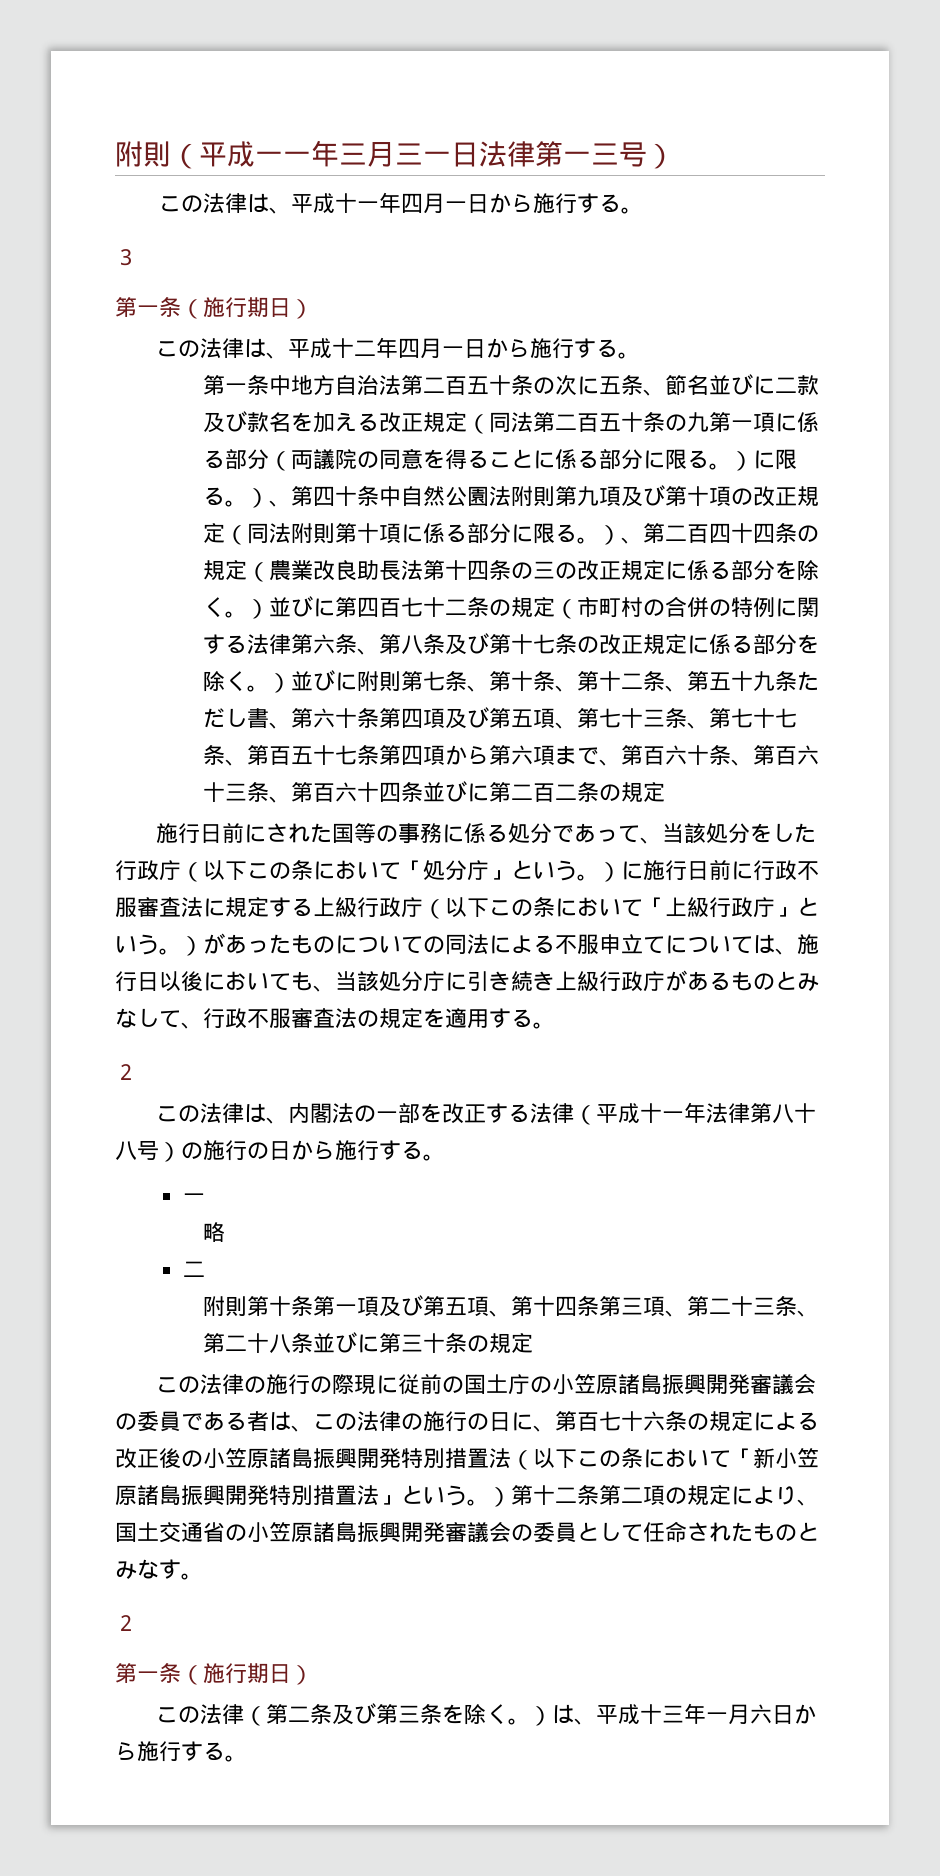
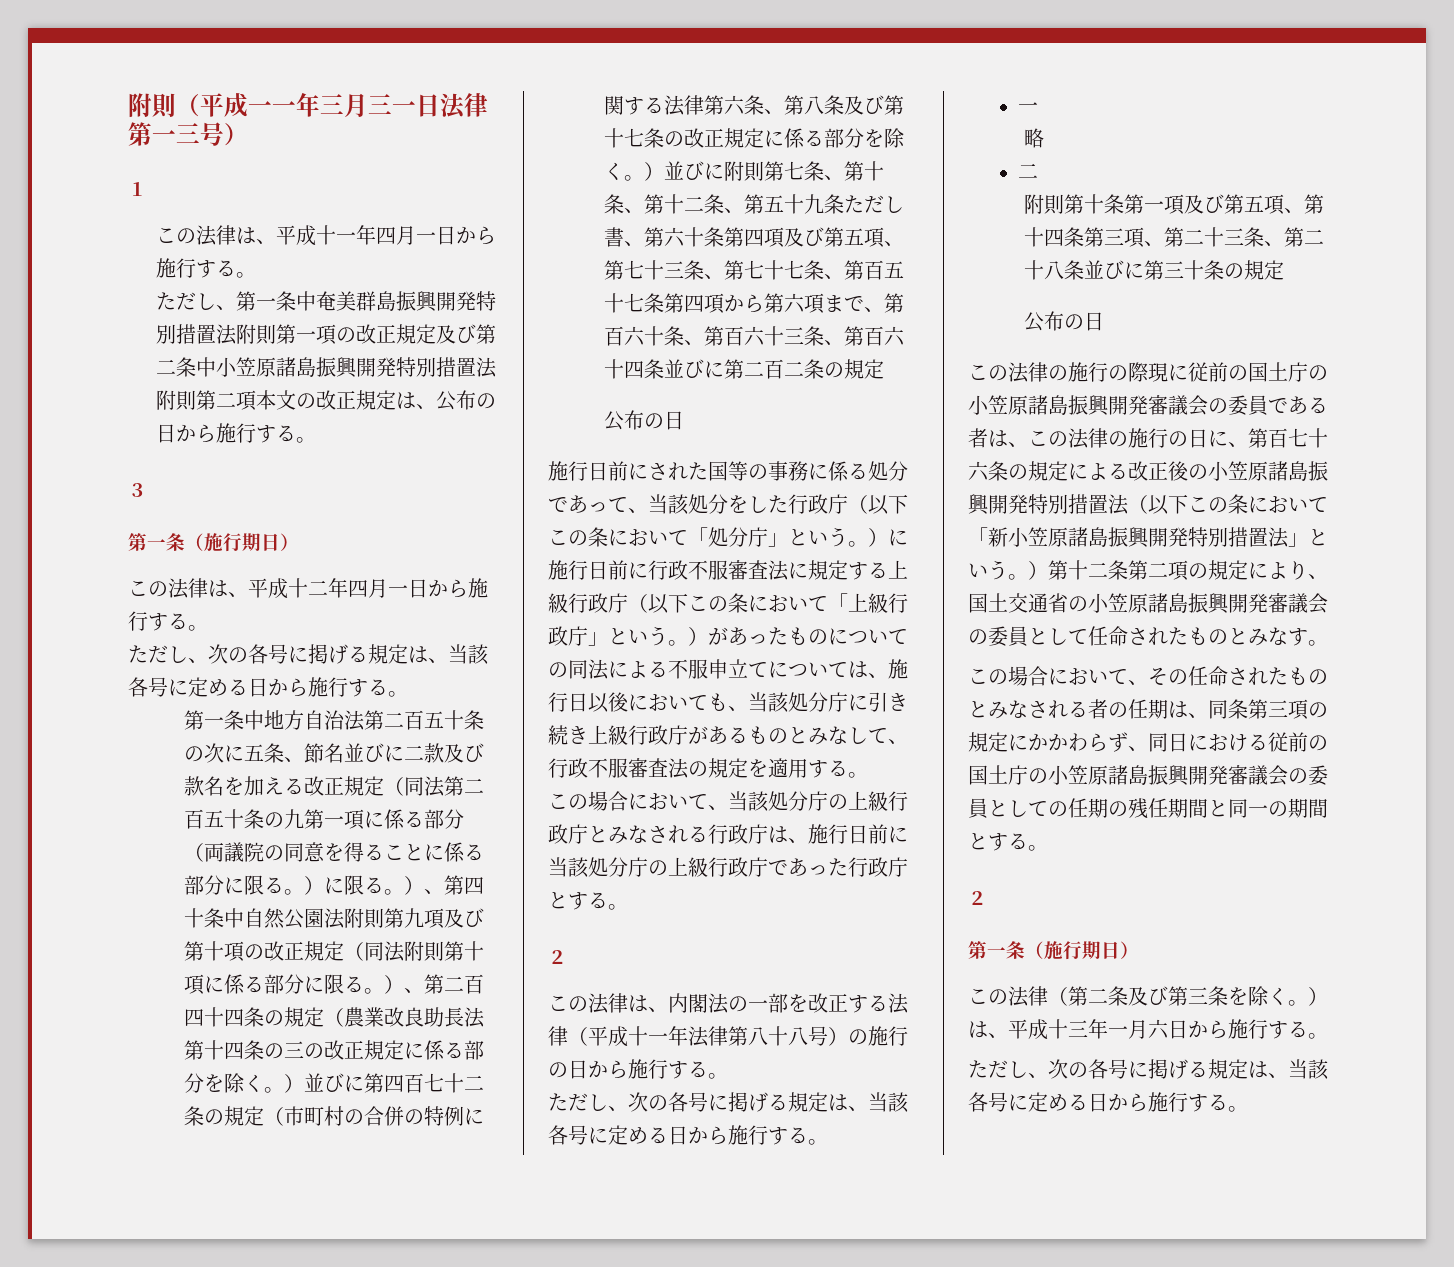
+ １
+ ただし、第一条中奄美群島振興開発特別措置法附則第一項の改正規定及び第二条中小笠原諸島振興開発特別措置法附則第二項本文の改正規定は、公布の日から施行する。
  この法律は、平成十二年四月一日から施行する。
+ ただし、次の各号に掲げる規定は、当該各号に定める日から施行する。
  第一条中地方自治法第二百五十条の次に五条、節名並びに二款及び款名を加える改正規定（同法第二百五十条の九第一項に係る部分（両議院の同意を得ることに係る部分に限る。）に限る。）、第四十条中自然公園法附則第九項及び第十項の改正規定（同法附則第十項に係る部分に限る。）、第二百四十四条の規定（農業改良助長法第十四条の三の改正規定に係る部分を除く。）並びに第四百七十二条の規定（市町村の合併の特例に関する法律第六条、第八条及び第十七条の改正規定に係る部分を除く。）並びに附則第七条、第十条、第十二条、第五十九条ただし書、第六十条第四項及び第五項、第七十三条、第七十七条、第百五十七条第四項から第六項まで、第百六十条、第百六十三条、第百六十四条並びに第二百二条の規定
+ 公布の日
+ この場合において、当該処分庁の上級行政庁とみなされる行政庁は、施行日前に当該処分庁の上級行政庁であった行政庁とする。
  この法律は、内閣法の一部を改正する法律（平成十一年法律第八十八号）の施行の日から施行する。
+ ただし、次の各号に掲げる規定は、当該各号に定める日から施行する。
  附則第十条第一項及び第五項、第十四条第三項、第二十三条、第二十八条並びに第三十条の規定
+ 公布の日
+ この場合において、その任命されたものとみなされる者の任期は、同条第三項の規定にかかわらず、同日における従前の国土庁の小笠原諸島振興開発審議会の委員としての任期の残任期間と同一の期間とする。
  この法律（第二条及び第三条を除く。）は、平成十三年一月六日から施行する。
+ ただし、次の各号に掲げる規定は、当該各号に定める日から施行する。

